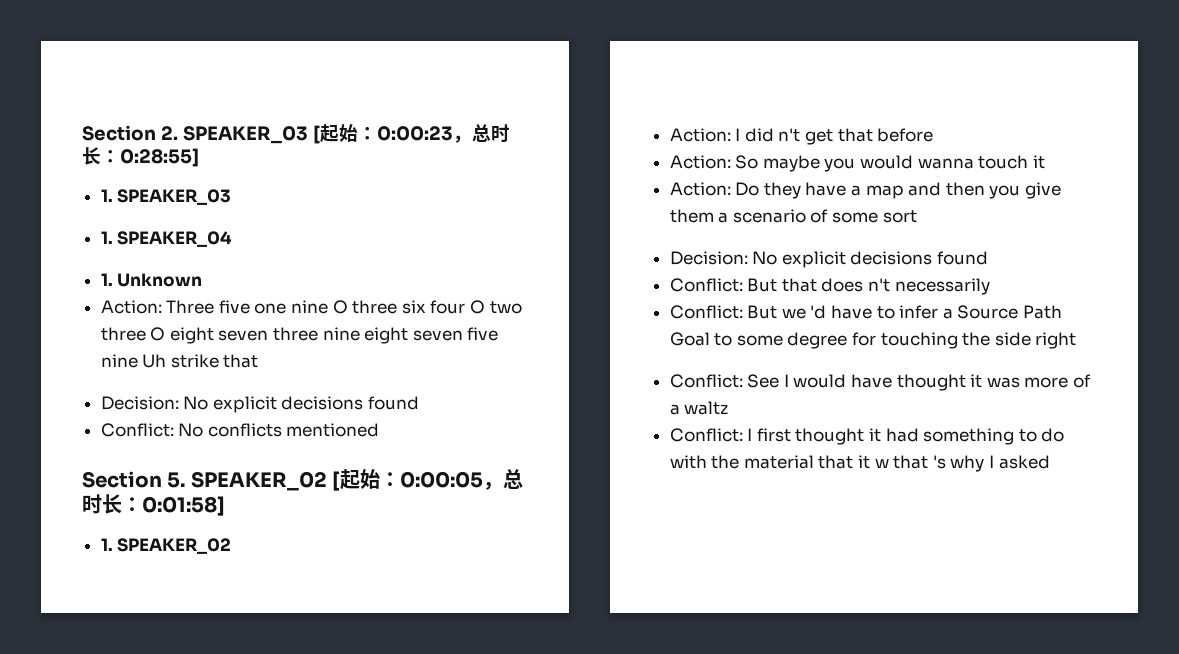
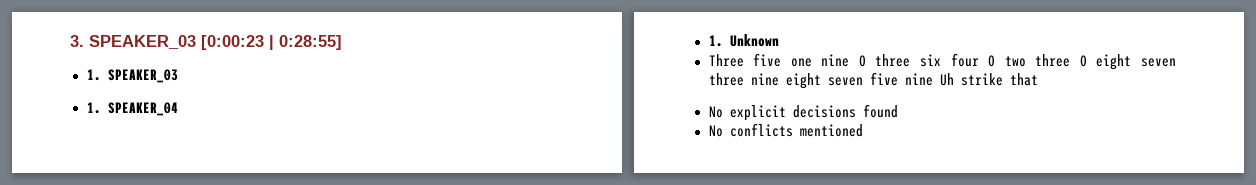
- Section 2. SPEAKER_03 [起始：0:00:23，总时长：0:28:55]
+ 3. SPEAKER_03 [0:00:23 | 0:28:55]
- Action: Three five one nine O three six four O two three O eight seven three nine eight seven five nine Uh strike that
- Decision: No explicit decisions found
- Conflict: No conflicts mentioned
+ Three five one nine O three six four O two three O eight seven three nine eight seven five nine Uh strike that
+ No explicit decisions found
+ No conflicts mentioned
- Section 5. SPEAKER_02 [起始：0:00:05，总时长：0:01:58]
- 1. SPEAKER_02
- Action: I did n't get that before
- Action: So maybe you would wanna touch it
- Action: Do they have a map and then you give them a scenario of some sort
- Decision: No explicit decisions found
- Conflict: But that does n't necessarily
- Conflict: But we 'd have to infer a Source Path Goal to some degree for touching the side right
- Conflict: See I would have thought it was more of a waltz
- Conflict: I first thought it had something to do with the material that it w that 's why I asked

